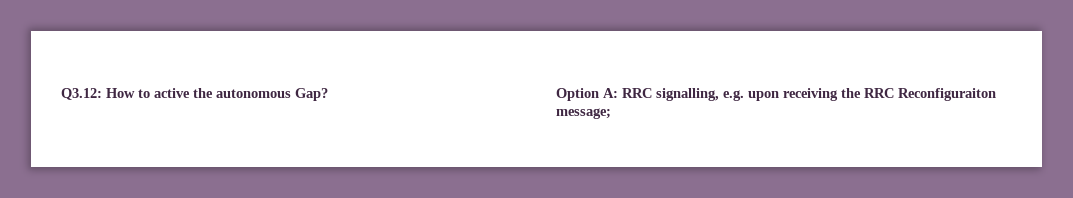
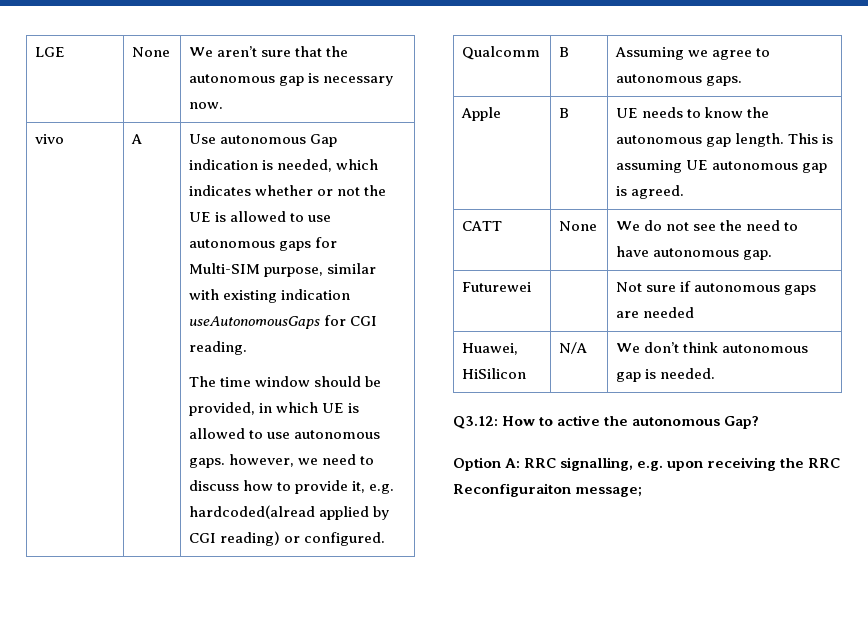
+ LGE | None | We aren’t sure that the autonomous gap is necessary now.
+ vivo | A | Use autonomous Gap indication is needed, which indicates whether or not the UE is allowed to use autonomous gaps for Multi-SIM purpose, similar with existing indication useAutonomousGaps for CGI reading.
+ The time window should be provided, in which UE is allowed to use autonomous gaps. however, we need to discuss how to provide it, e.g. hardcoded(alread applied by CGI reading) or configured.
+ Qualcomm | B | Assuming we agree to autonomous gaps.
+ Apple | B | UE needs to know the autonomous gap length. This is assuming UE autonomous gap is agreed.
+ CATT | None | We do not see the need to have autonomous gap.
+ Futurewei | | Not sure if autonomous gaps are needed
+ Huawei, HiSilicon | N/A | We don’t think autonomous gap is needed.

